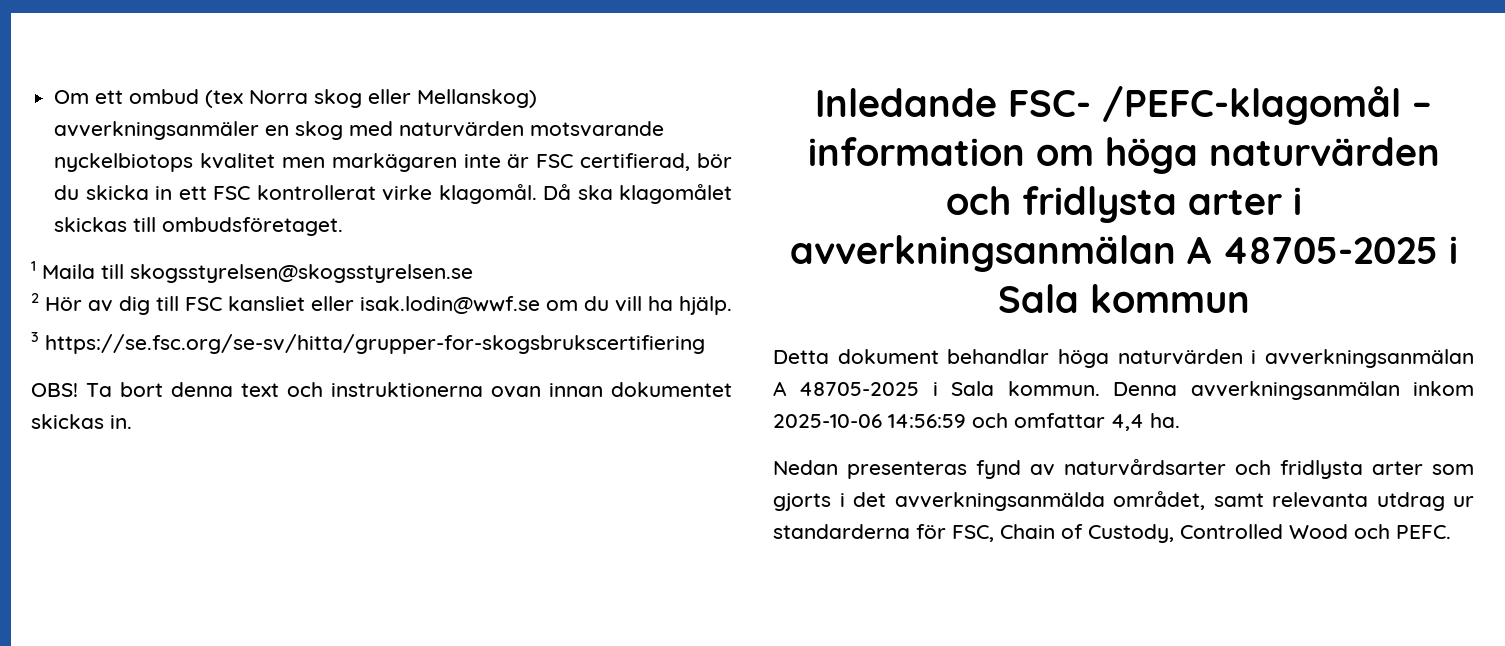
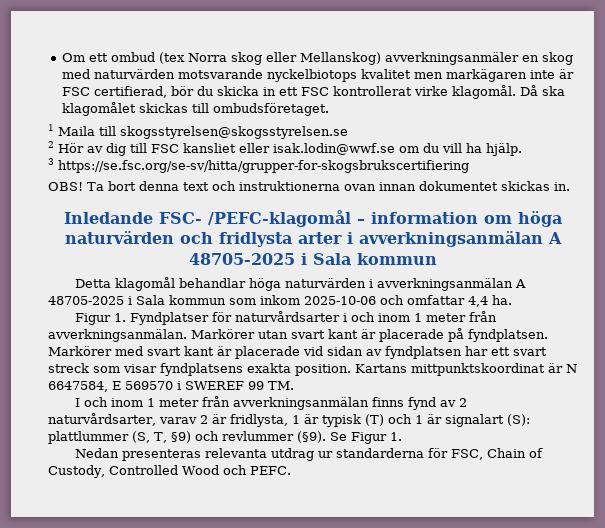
- Detta dokument behandlar höga naturvärden i avverkningsanmälan A 48705-2025 i Sala kommun. Denna avverkningsanmälan inkom 2025-10-06 14:56:59 och omfattar 4,4 ha.
+ Detta klagomål behandlar höga naturvärden i avverkningsanmälan A 48705-2025 i Sala kommun som inkom 2025-10-06 och omfattar 4,4 ha.
- Nedan presenteras fynd av naturvårdsarter och fridlysta arter som gjorts i det avverkningsanmälda området, samt relevanta utdrag ur standarderna för FSC, Chain of Custody, Controlled Wood och PEFC.
+ Figur 1. Fyndplatser för naturvårdsarter i och inom 1 meter från avverkningsanmälan. Markörer utan svart kant är placerade på fyndplatsen. Markörer med svart kant är placerade vid sidan av fyndplatsen har ett svart streck som visar fyndplatsens exakta position. Kartans mittpunktskoordinat är N 6647584, E 569570 i SWEREF 99 TM.
+ I och inom 1 meter från avverkningsanmälan finns fynd av 2 naturvårdsarter, varav 2 är fridlysta, 1 är typisk (T) och 1 är signalart (S): plattlummer (S, T, §9) och revlummer (§9). Se Figur 1.
+ Nedan presenteras relevanta utdrag ur standarderna för FSC, Chain of Custody, Controlled Wood och PEFC.

